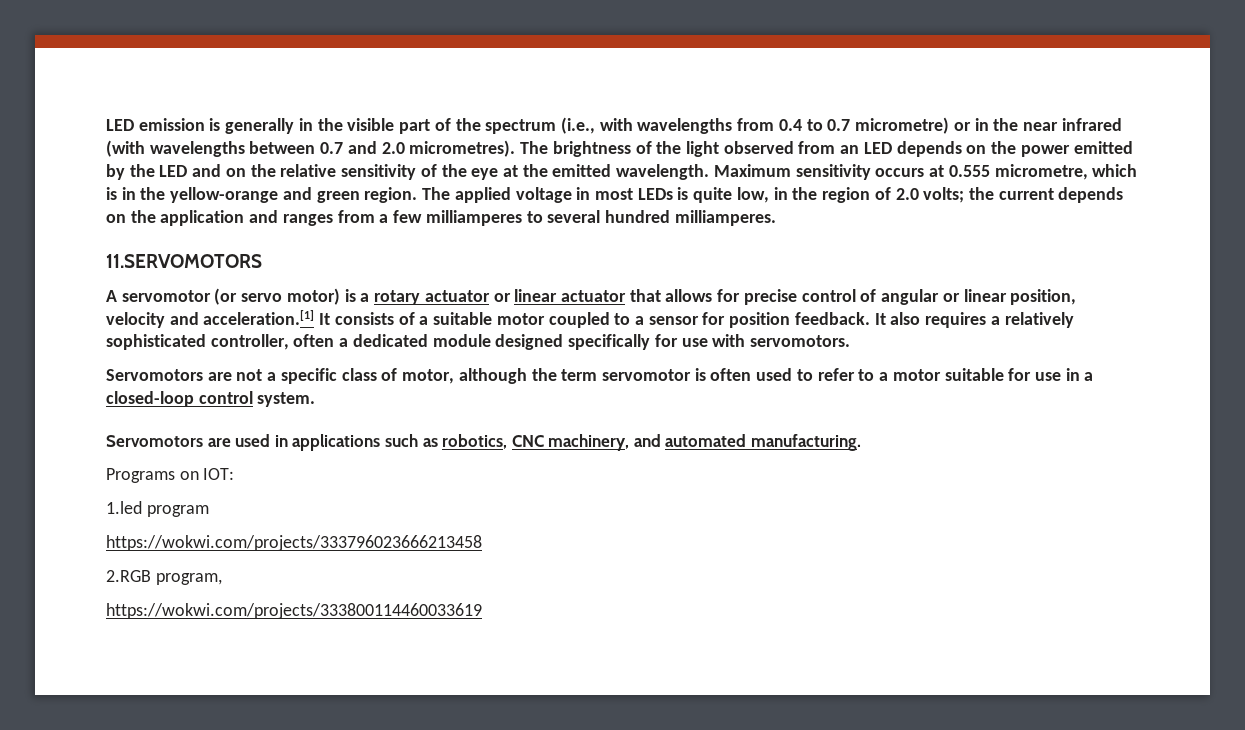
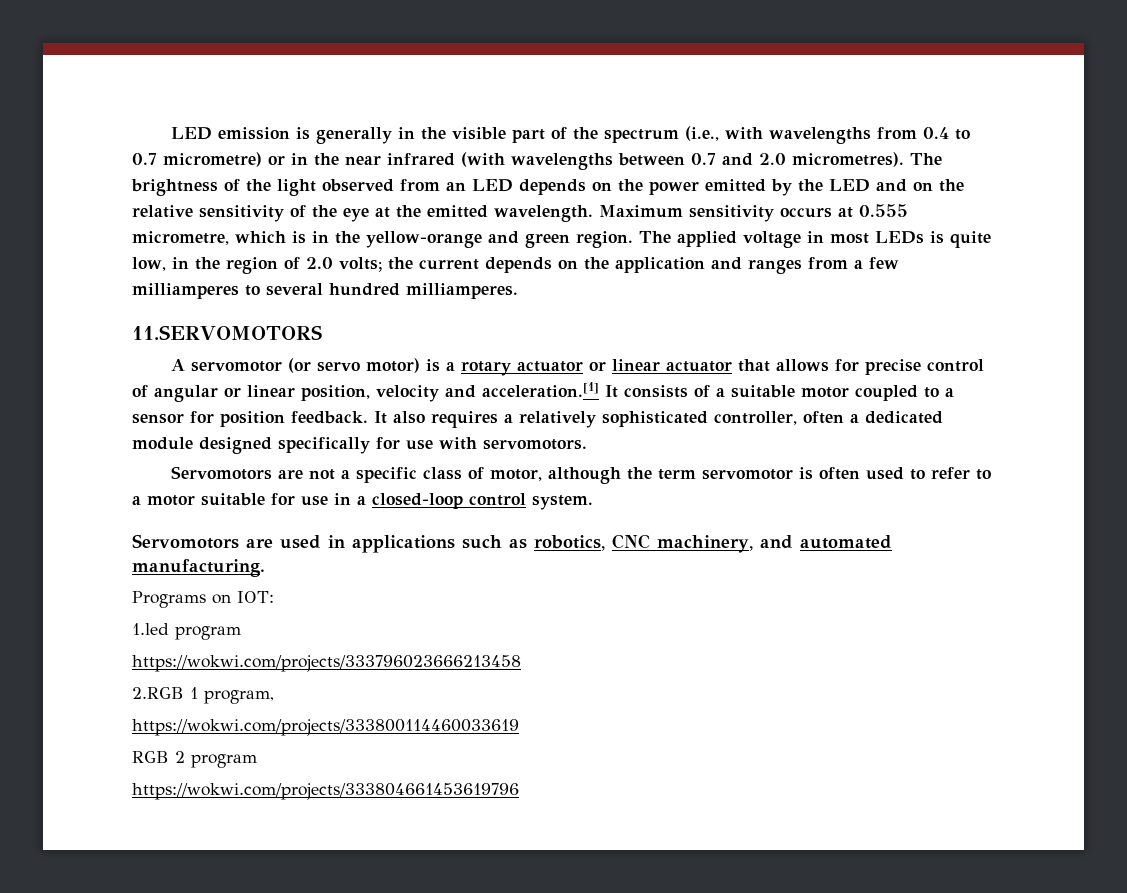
- 2.RGB program,
+ 2.RGB 1 program,
+ RGB 2 program
+ https://wokwi.com/projects/333804661453619796

